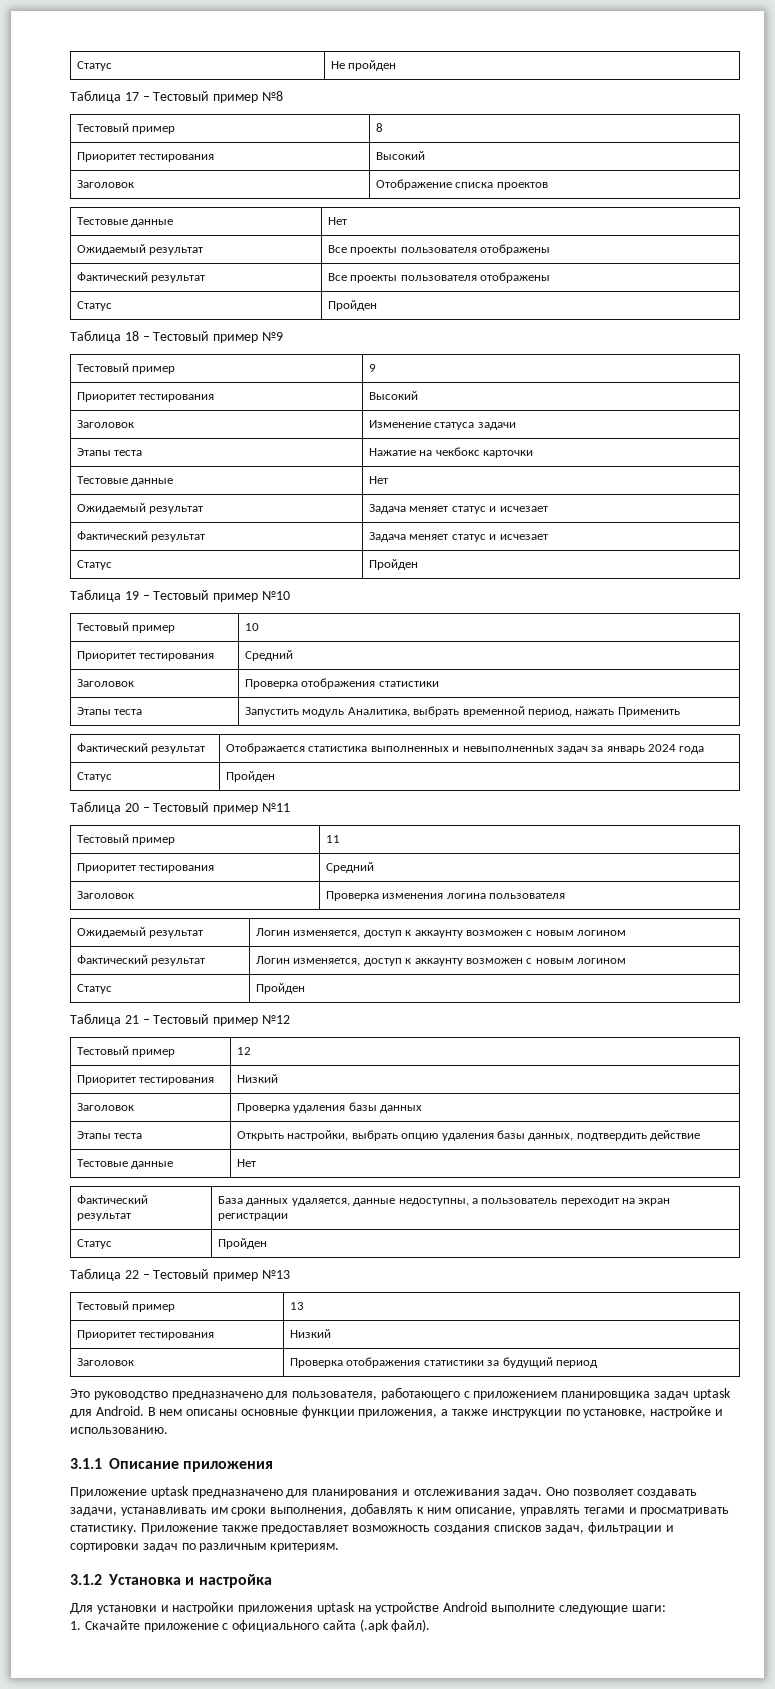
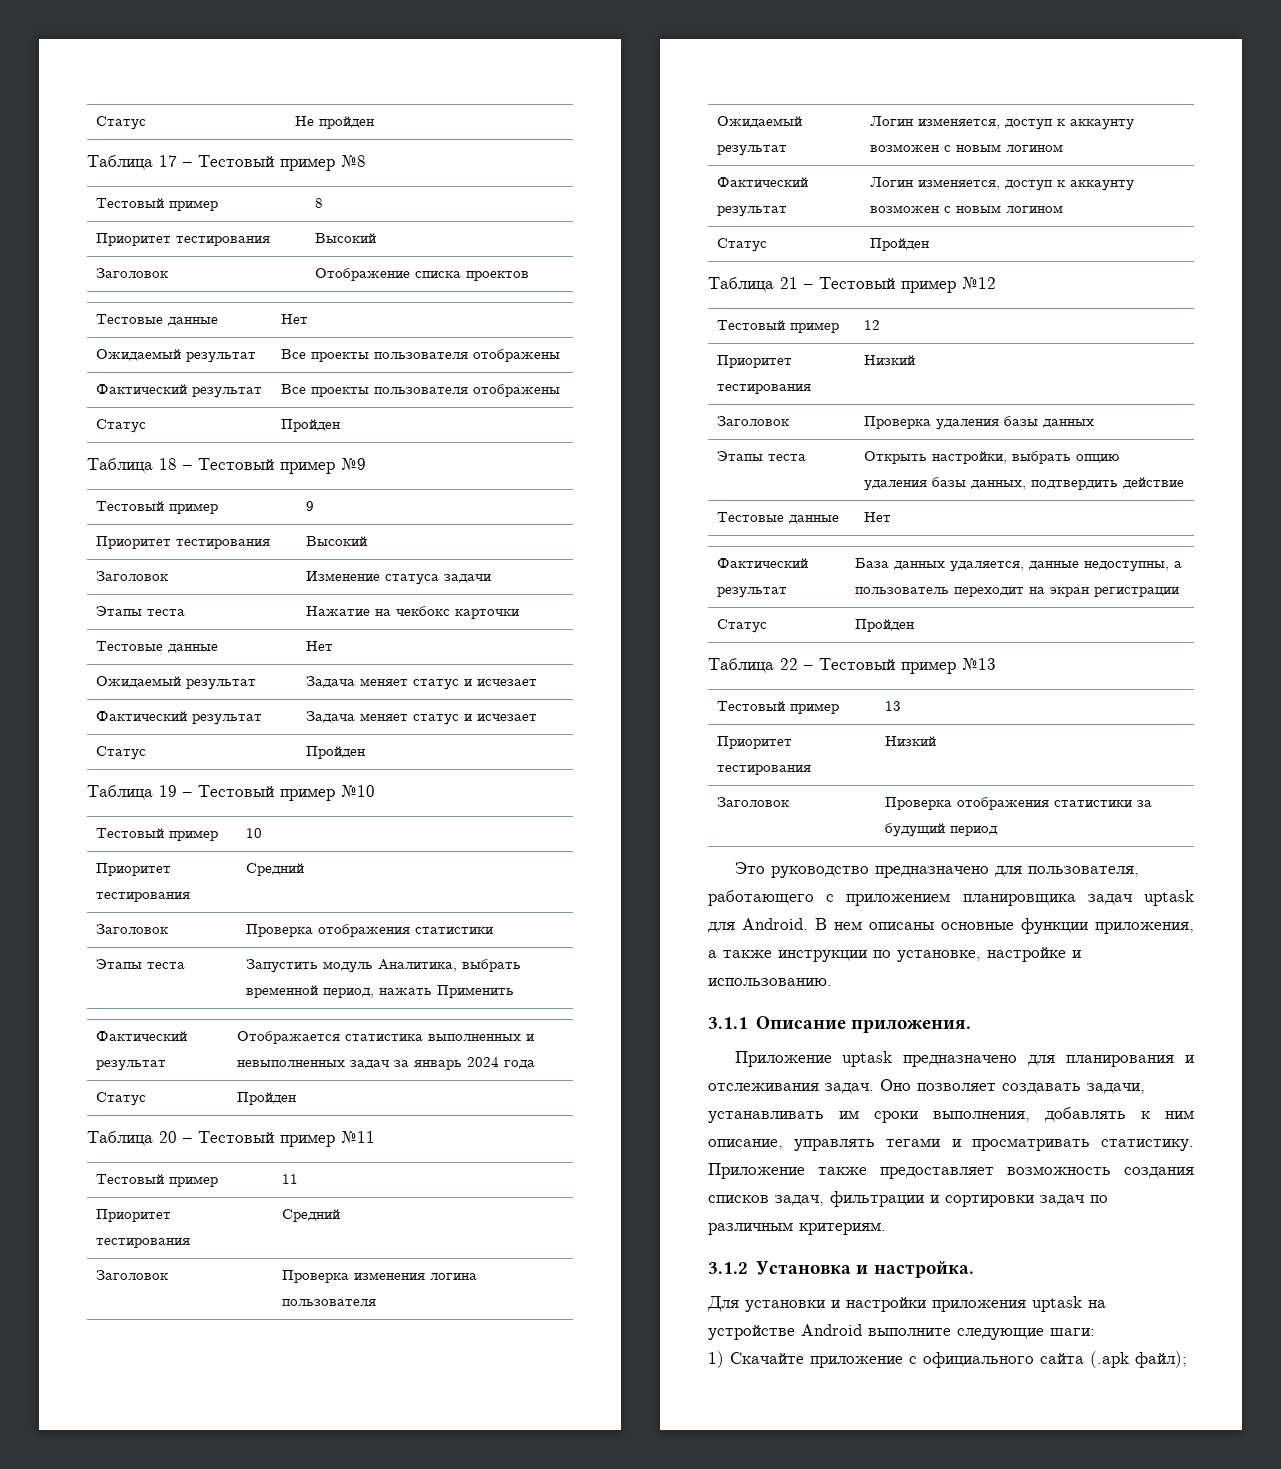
- 3.1.1 Описание приложения
+ 3.1.1 Описание приложения.
- 3.1.2 Установка и настройка
+ 3.1.2 Установка и настройка.
- 1. Скачайте приложение с официального сайта (.apk файл).
+ 1) Скачайте приложение с официального сайта (.apk файл);

